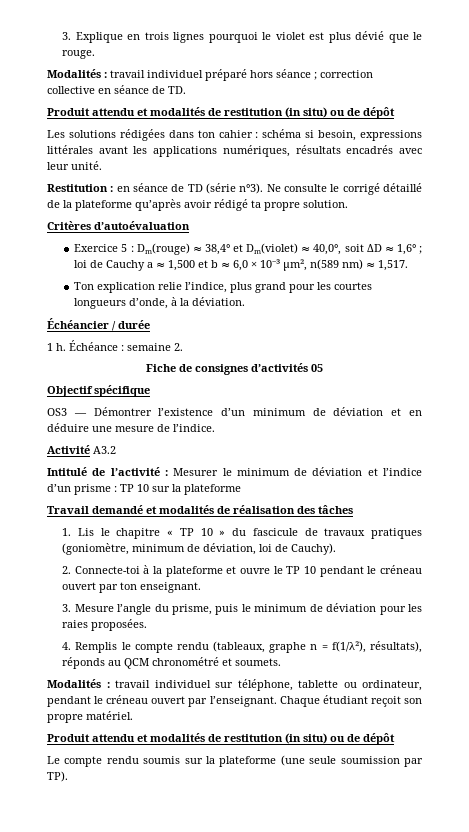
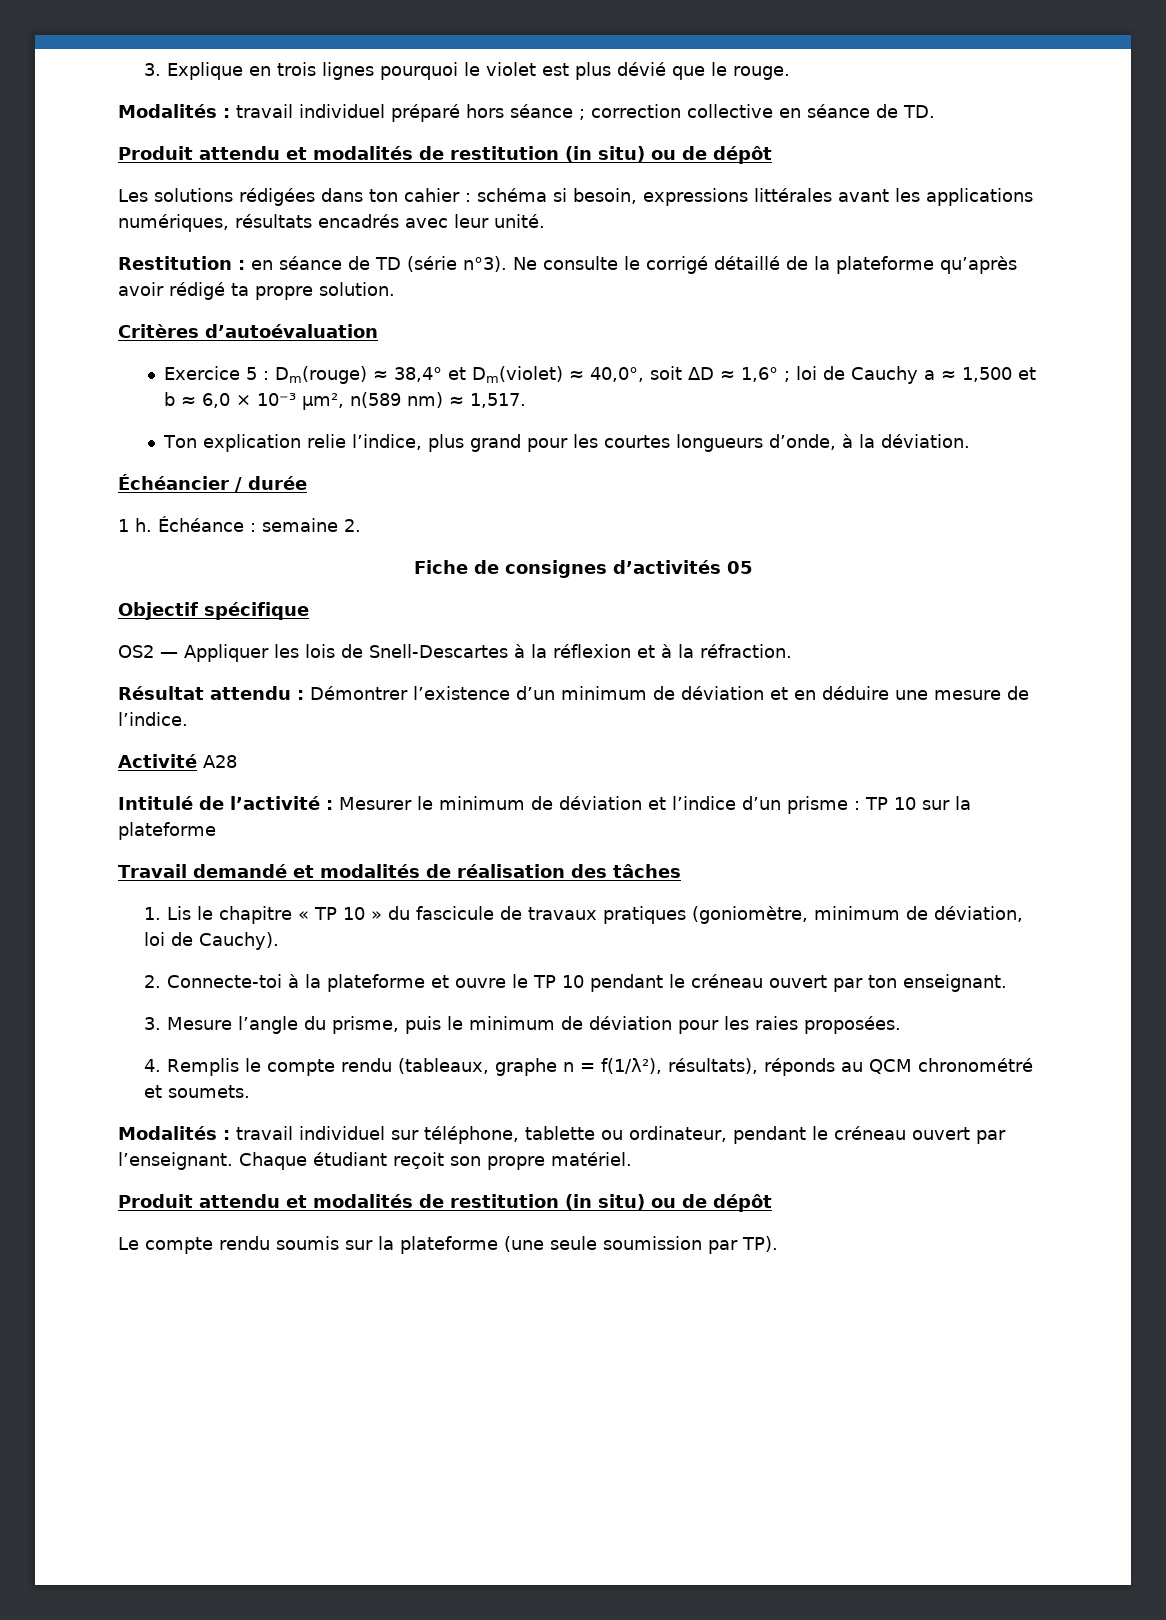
- OS3 — Démontrer l’existence d’un minimum de déviation et en déduire une mesure de l’indice.
+ OS2 — Appliquer les lois de Snell-Descartes à la réflexion et à la réfraction.
+ Résultat attendu : Démontrer l’existence d’un minimum de déviation et en déduire une mesure de l’indice.
- Activité A3.2
+ Activité A28

